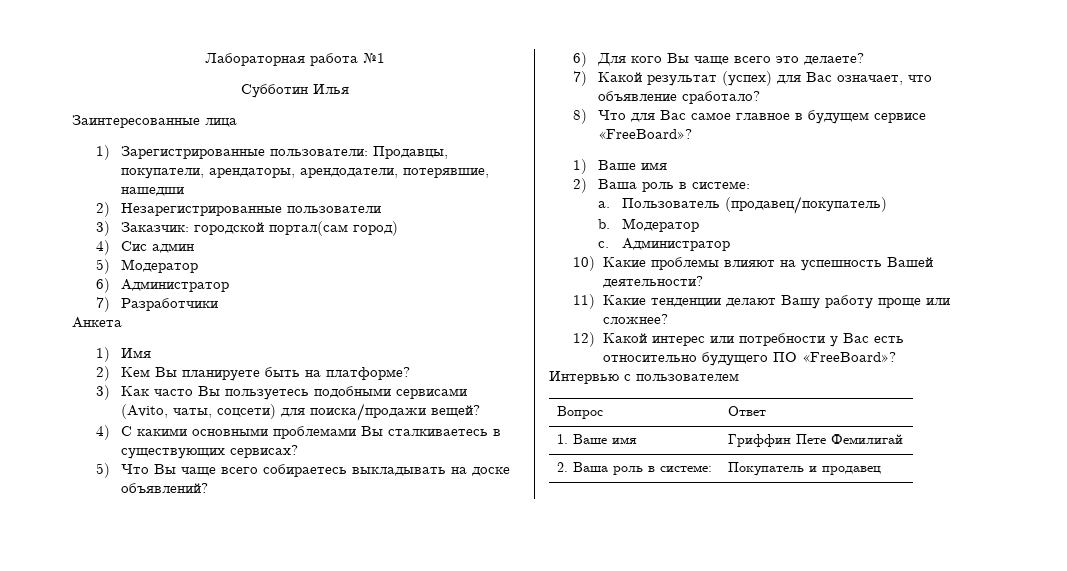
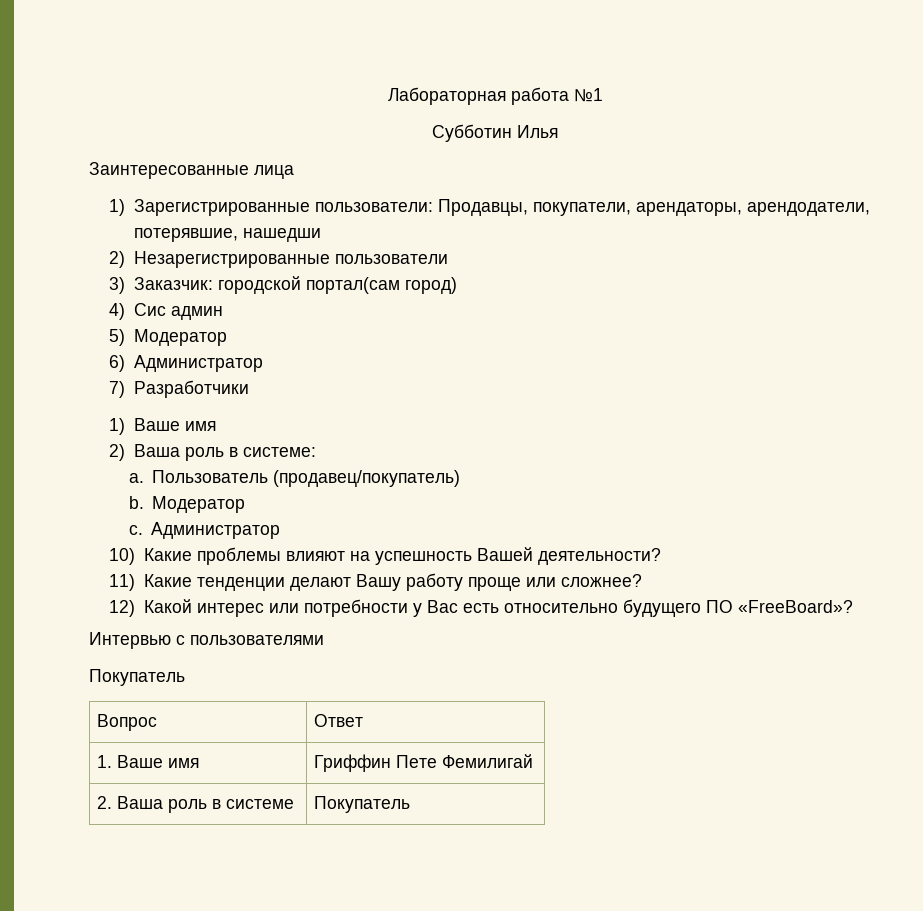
- Анкета
- 1) Имя
- 2) Кем Вы планируете быть на платформе?
- 3) Как часто Вы пользуетесь подобными сервисами (Avito, чаты, соцсети) для поиска/продажи вещей?
- 4) С какими основными проблемами Вы сталкиваетесь в существующих сервисах?
- 5) Что Вы чаще всего собираетесь выкладывать на доске объявлений?
- 6) Для кого Вы чаще всего это делаете?
- 7) Какой результат (успех) для Вас означает, что объявление сработало?
- 8) Что для Вас самое главное в будущем сервисе «FreeBoard»?
- Интервью с пользователем
+ Интервью с пользователями
+ Покупатель
- 2. Ваша роль в системе: | Покупатель и продавец
+ 2. Ваша роль в системе | Покупатель

